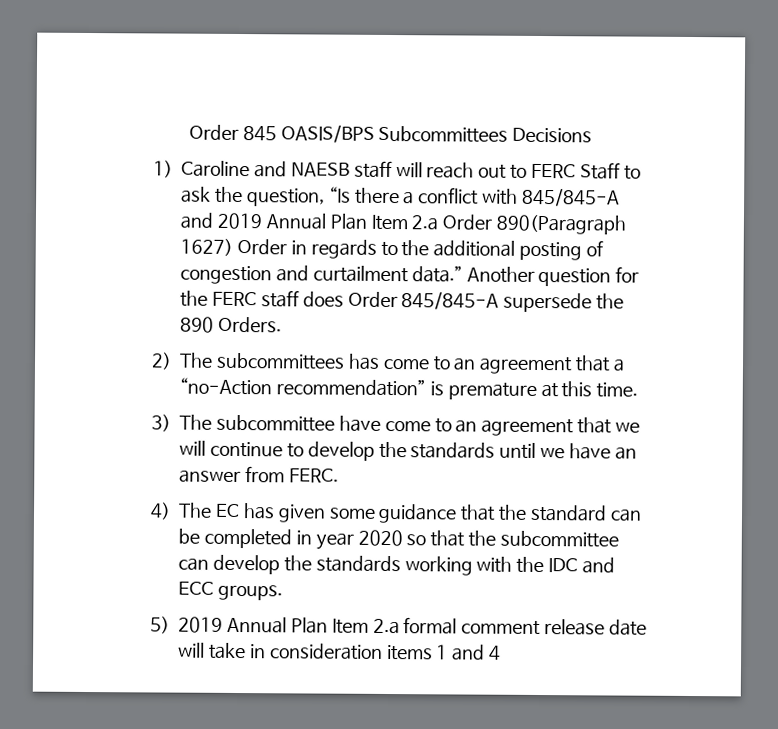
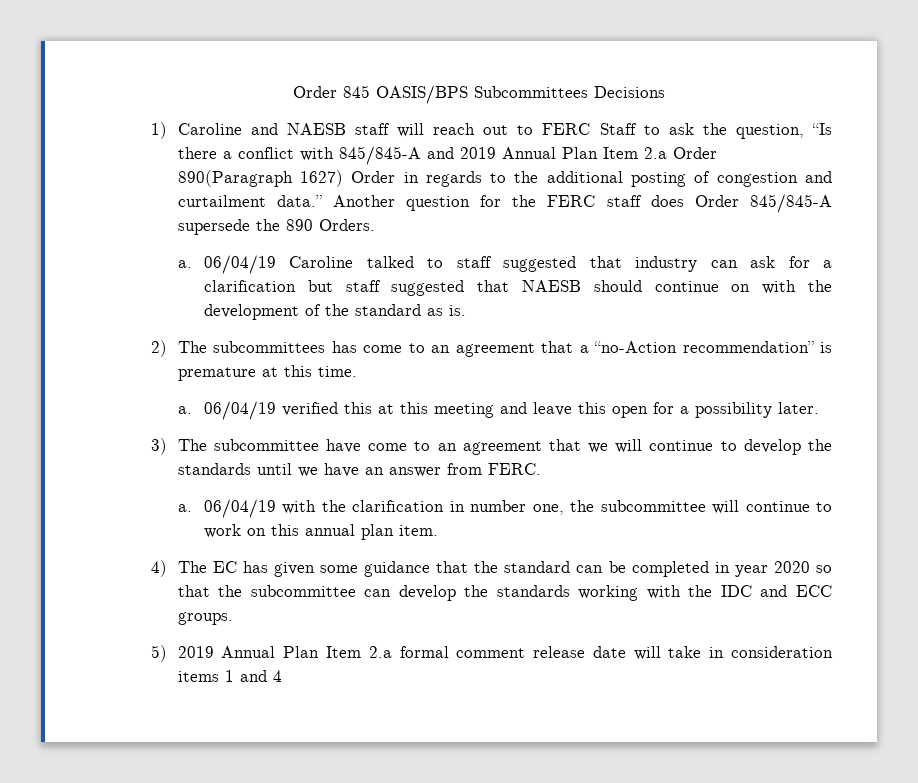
+ a. 06/04/19 Caroline talked to staff suggested that industry can ask for a clarification but staff suggested that NAESB should continue on with the development of the standard as is.
+ a. 06/04/19 verified this at this meeting and leave this open for a possibility later.
+ a. 06/04/19 with the clarification in number one, the subcommittee will continue to work on this annual plan item.

